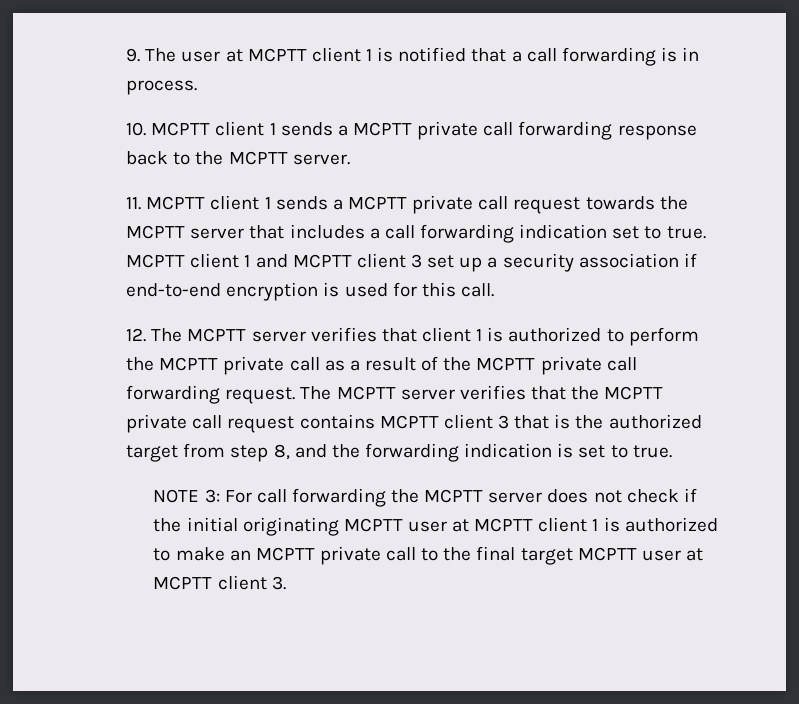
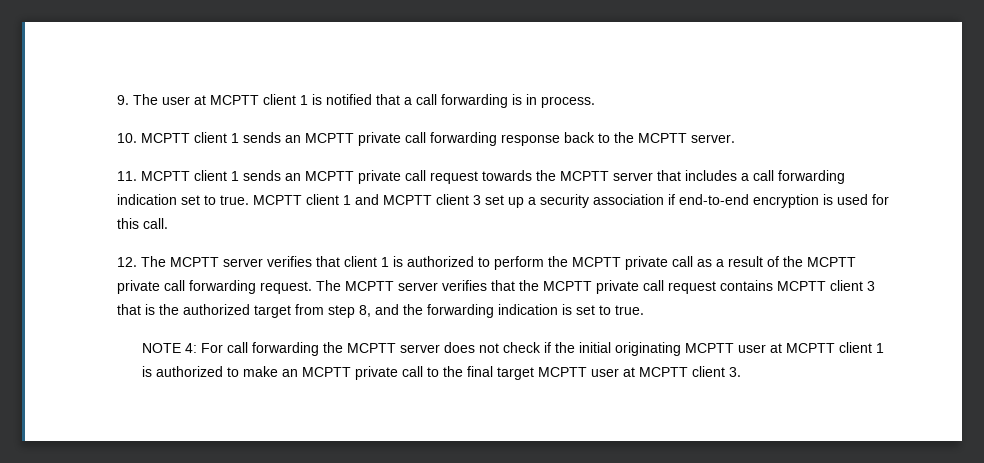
- 10. MCPTT client 1 sends a MCPTT private call forwarding response back to the MCPTT server.
+ 10. MCPTT client 1 sends an MCPTT private call forwarding response back to the MCPTT server.
- 11. MCPTT client 1 sends a MCPTT private call request towards the MCPTT server that includes a call forwarding indication set to true.
+ 11. MCPTT client 1 sends an MCPTT private call request towards the MCPTT server that includes a call forwarding indication set to true.
- NOTE 3: For call forwarding the MCPTT server does not check if the initial originating MCPTT user at MCPTT client 1 is authorized to make an MCPTT private call to the final target MCPTT user at MCPTT client 3.
+ NOTE 4: For call forwarding the MCPTT server does not check if the initial originating MCPTT user at MCPTT client 1 is authorized to make an MCPTT private call to the final target MCPTT user at MCPTT client 3.

